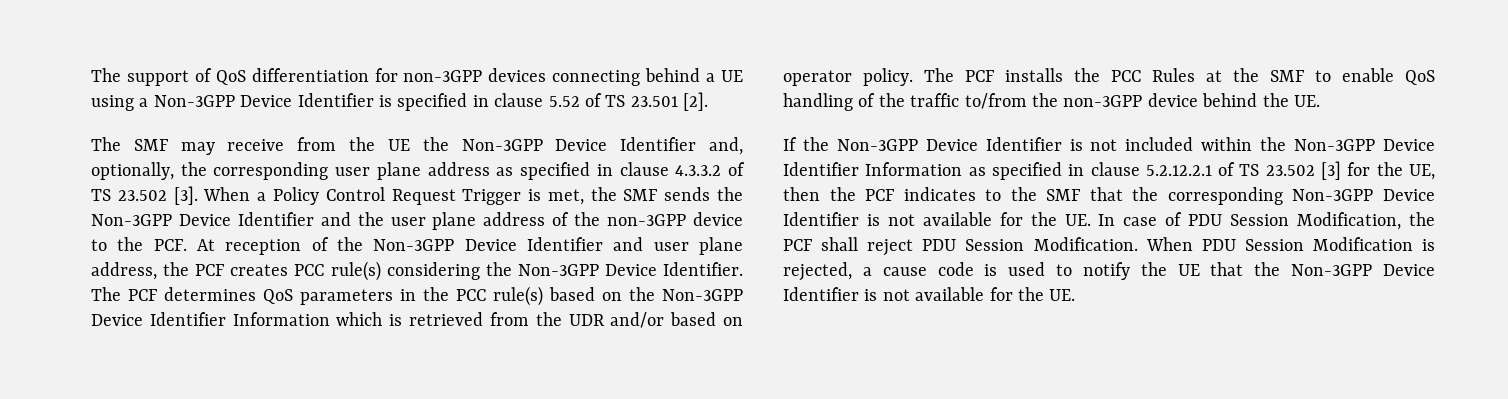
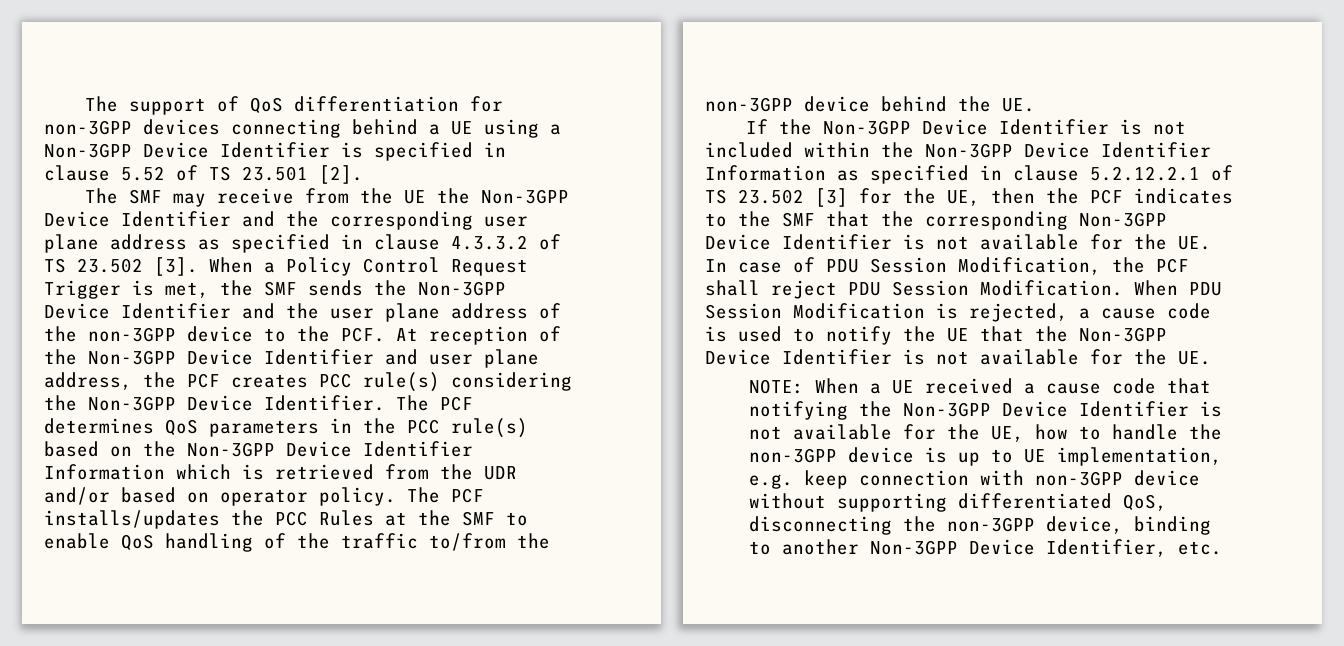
- The SMF may receive from the UE the Non-3GPP Device Identifier and, optionally, the corresponding user plane address as specified in clause 4.3.3.2 of TS 23.502 [3].
+ The SMF may receive from the UE the Non-3GPP Device Identifier and the corresponding user plane address as specified in clause 4.3.3.2 of TS 23.502 [3].
- The PCF installs the PCC Rules at the SMF to enable QoS handling of the traffic to/from the non-3GPP device behind the UE.
+ The PCF installs/updates the PCC Rules at the SMF to enable QoS handling of the traffic to/from the non-3GPP device behind the UE.
+ NOTE: When a UE received a cause code that notifying the Non-3GPP Device Identifier is not available for the UE, how to handle the non-3GPP device is up to UE implementation, e.g. keep connection with non-3GPP device without supporting differentiated QoS, disconnecting the non-3GPP device, binding to another Non-3GPP Device Identifier, etc.

